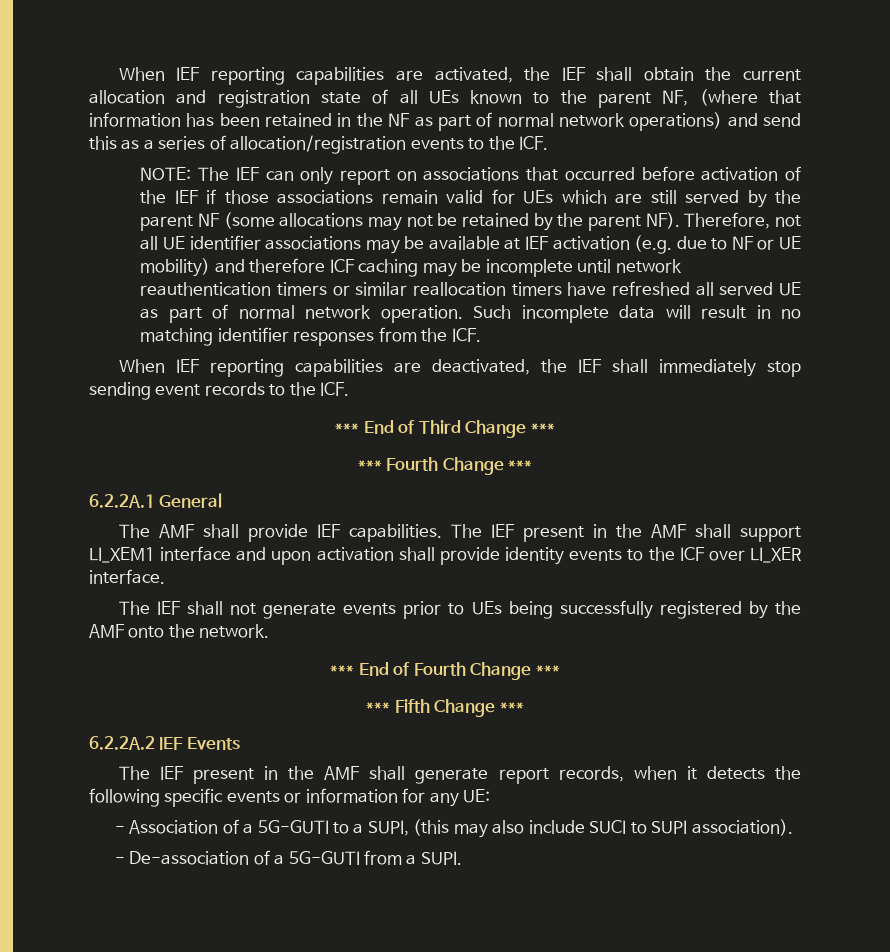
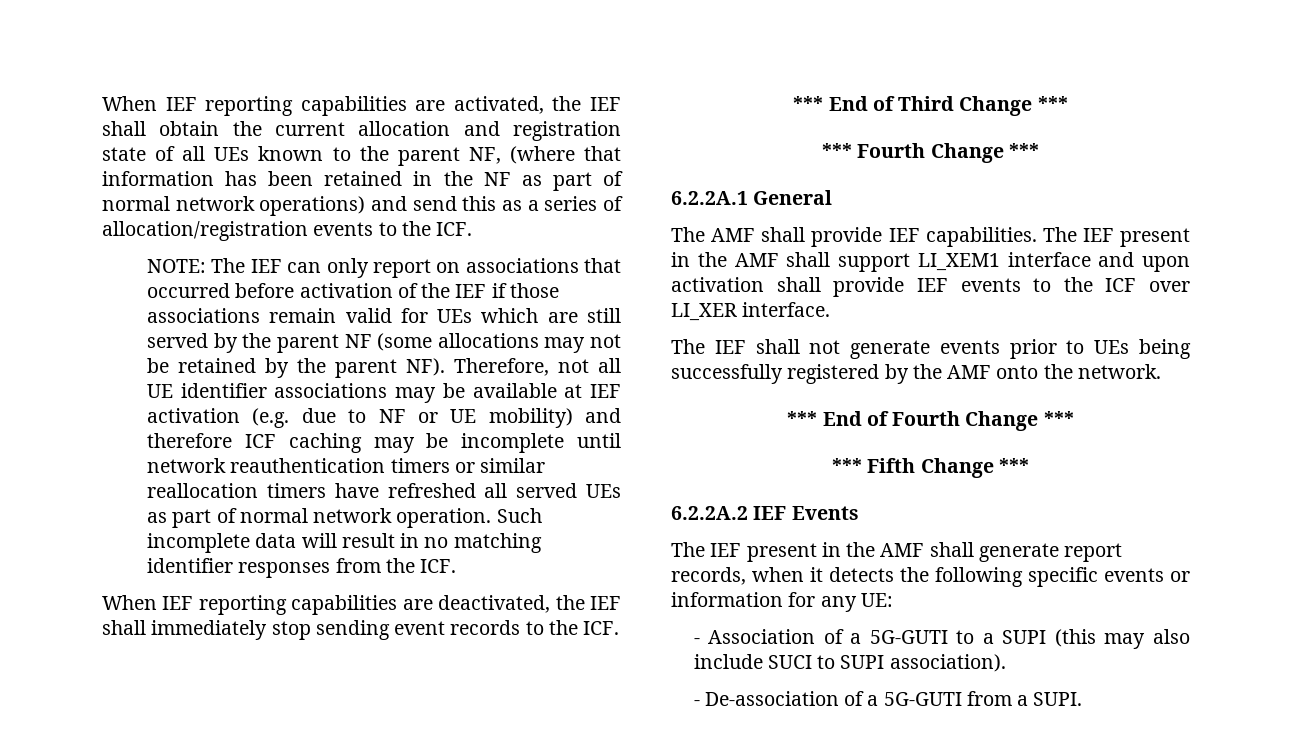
- The IEF can only report on associations that occurred before activation of the IEF if those associations remain valid for UEs which are still served by the parent NF (some allocations may not be retained by the parent NF). Therefore, not all UE identifier associations may be available at IEF activation (e.g. due to NF or UE mobility) and therefore ICF caching may be incomplete until network reauthentication timers or similar reallocation timers have refreshed all served UE as part of normal network operation.
+ The IEF can only report on associations that occurred before activation of the IEF if those associations remain valid for UEs which are still served by the parent NF (some allocations may not be retained by the parent NF). Therefore, not all UE identifier associations may be available at IEF activation (e.g. due to NF or UE mobility) and therefore ICF caching may be incomplete until network reauthentication timers or similar reallocation timers have refreshed all served UEs as part of normal network operation.
- The IEF present in the AMF shall support LI_XEM1 interface and upon activation shall provide identity events to the ICF over LI_XER interface.
+ The IEF present in the AMF shall support LI_XEM1 interface and upon activation shall provide IEF events to the ICF over LI_XER interface.
- - Association of a 5G-GUTI to a SUPI, (this may also include SUCI to SUPI association).
+ - Association of a 5G-GUTI to a SUPI (this may also include SUCI to SUPI association).

